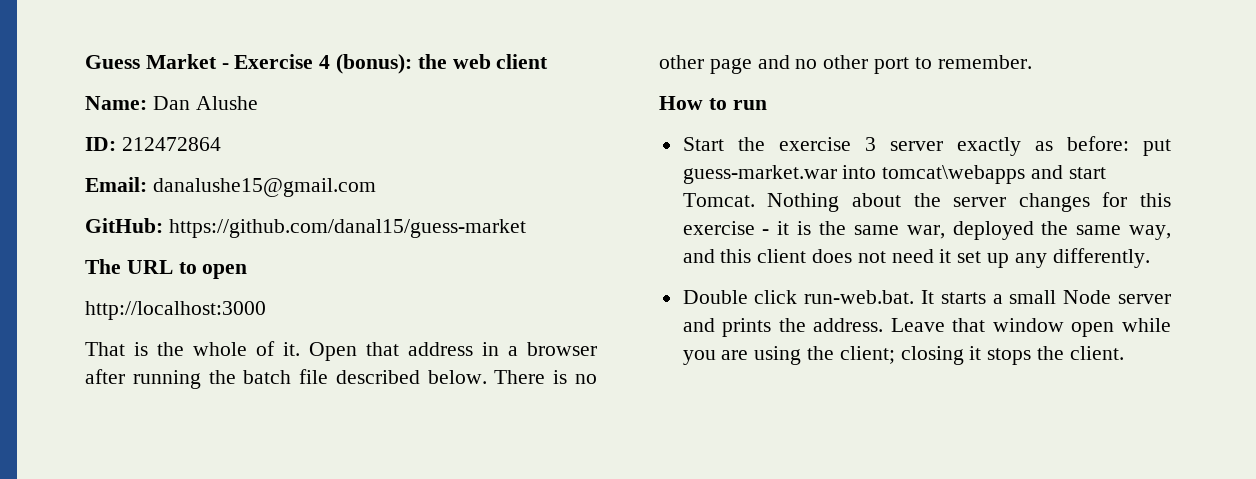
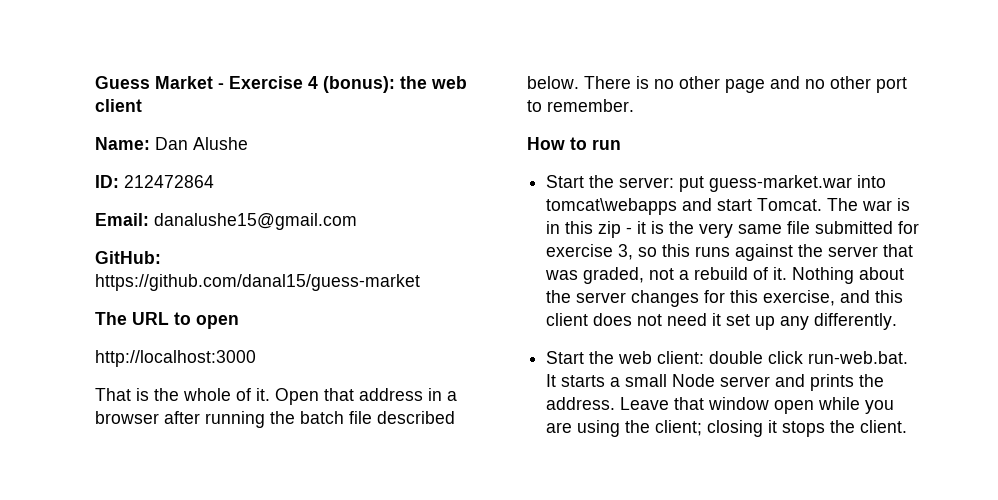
- Start the exercise 3 server exactly as before: put guess-market.war into tomcat\webapps and start Tomcat.
+ Start the server: put guess-market.war into tomcat\webapps and start Tomcat.
+ The war is in this zip - it is the very same file submitted for exercise 3, so this runs against the server that was graded, not a rebuild of it.
- Nothing about the server changes for this exercise - it is the same war, deployed the same way, and this client does not need it set up any differently.
+ Nothing about the server changes for this exercise, and this client does not need it set up any differently.
- Double click run-web.bat. It starts a small Node server and prints the address.
+ Start the web client: double click run-web.bat. It starts a small Node server and prints the address.

